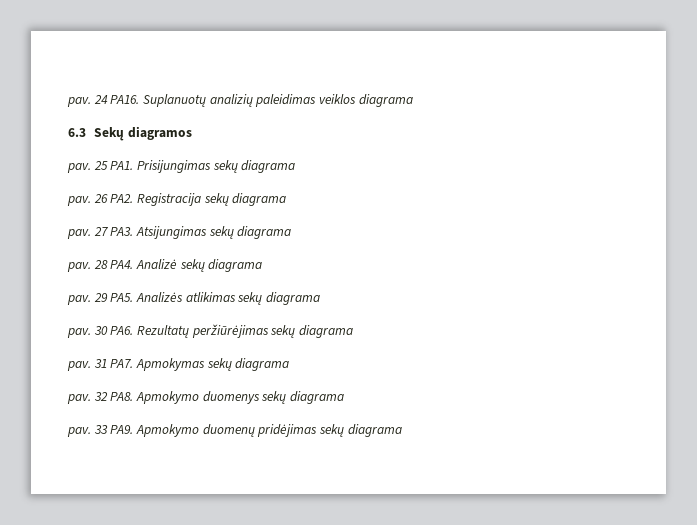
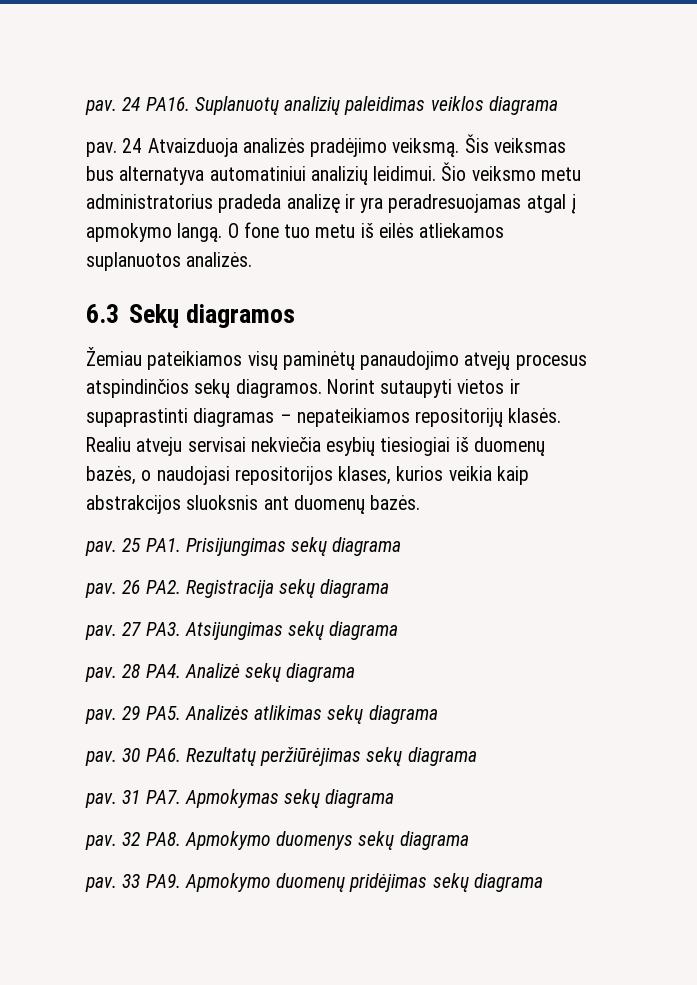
+ pav. 24 Atvaizduoja analizės pradėjimo veiksmą. Šis veiksmas bus alternatyva automatiniui analizių leidimui. Šio veiksmo metu administratorius pradeda analizę ir yra peradresuojamas atgal į apmokymo langą. O fone tuo metu iš eilės atliekamos suplanuotos analizės.
  6.3 Sekų diagramos
+ Žemiau pateikiamos visų paminėtų panaudojimo atvejų procesus atspindinčios sekų diagramos. Norint sutaupyti vietos ir supaprastinti diagramas – nepateikiamos repositorijų klasės. Realiu atveju servisai nekviečia esybių tiesiogiai iš duomenų bazės, o naudojasi repositorijos klases, kurios veikia kaip abstrakcijos sluoksnis ant duomenų bazės.

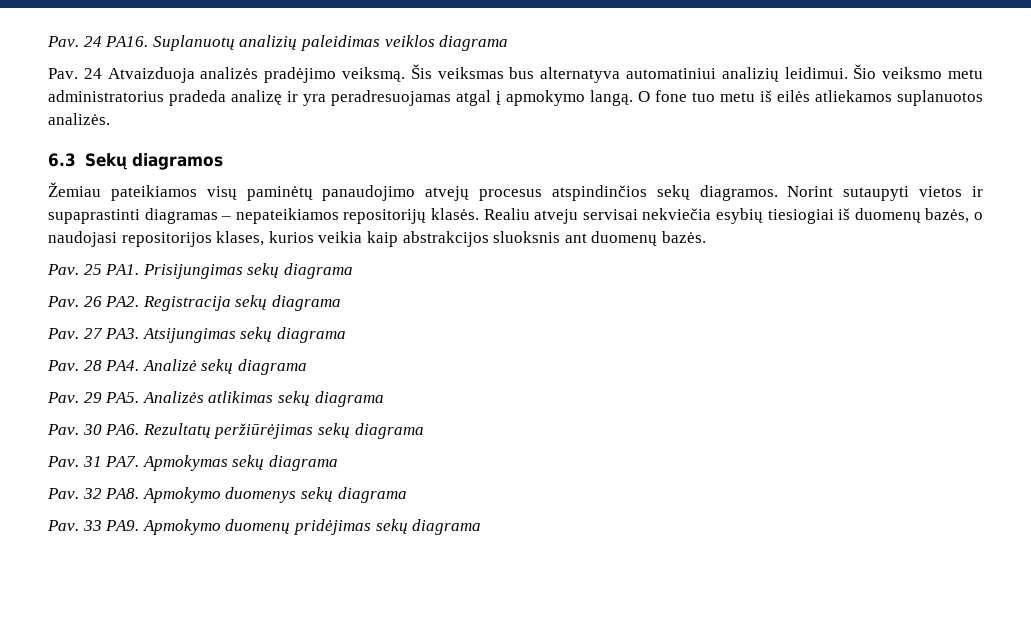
- pav. 24 PA16.
+ Pav. 24 PA16.
- pav. 24 Atvaizduoja analizės pradėjimo veiksmą.
+ Pav. 24 Atvaizduoja analizės pradėjimo veiksmą.
- pav. 25 PA1. Prisijungimas sekų diagrama
+ Pav. 25 PA1. Prisijungimas sekų diagrama
- pav. 26 PA2. Registracija sekų diagrama
+ Pav. 26 PA2. Registracija sekų diagrama
- pav. 27 PA3. Atsijungimas sekų diagrama
+ Pav. 27 PA3. Atsijungimas sekų diagrama
- pav. 28 PA4. Analizė sekų diagrama
+ Pav. 28 PA4. Analizė sekų diagrama
- pav. 29 PA5. Analizės atlikimas sekų diagrama
+ Pav. 29 PA5. Analizės atlikimas sekų diagrama
- pav. 30 PA6. Rezultatų peržiūrėjimas sekų diagrama
+ Pav. 30 PA6. Rezultatų peržiūrėjimas sekų diagrama
- pav. 31 PA7. Apmokymas sekų diagrama
+ Pav. 31 PA7. Apmokymas sekų diagrama
- pav. 32 PA8. Apmokymo duomenys sekų diagrama
+ Pav. 32 PA8. Apmokymo duomenys sekų diagrama
- pav. 33 PA9. Apmokymo duomenų pridėjimas sekų diagrama
+ Pav. 33 PA9. Apmokymo duomenų pridėjimas sekų diagrama

